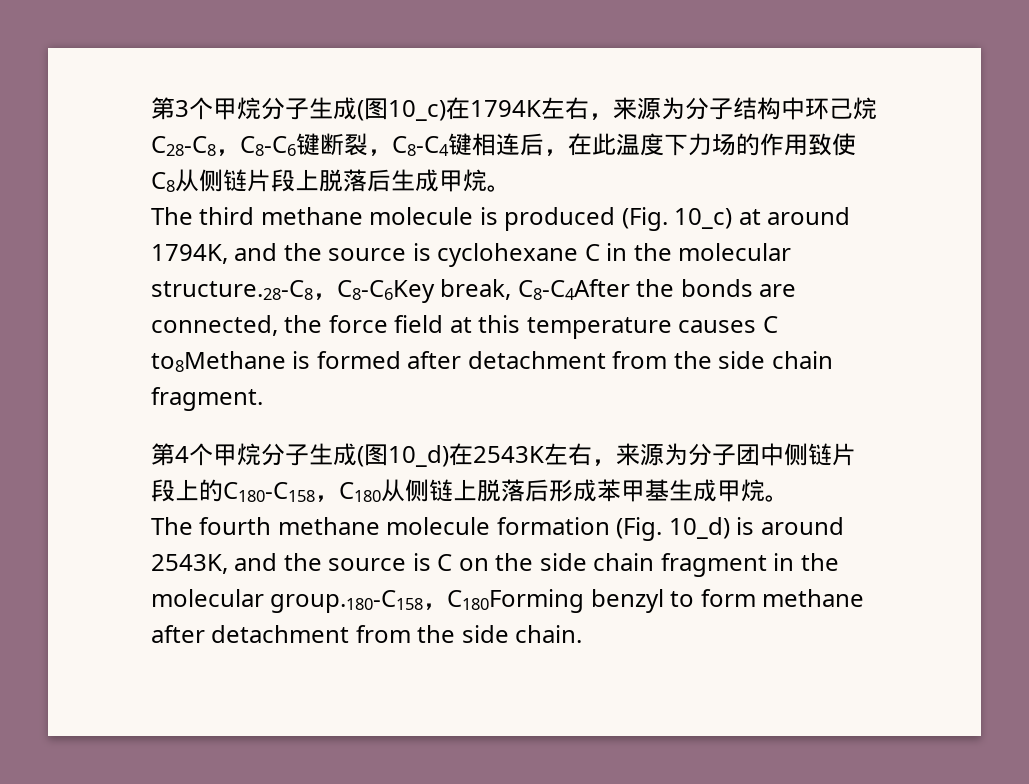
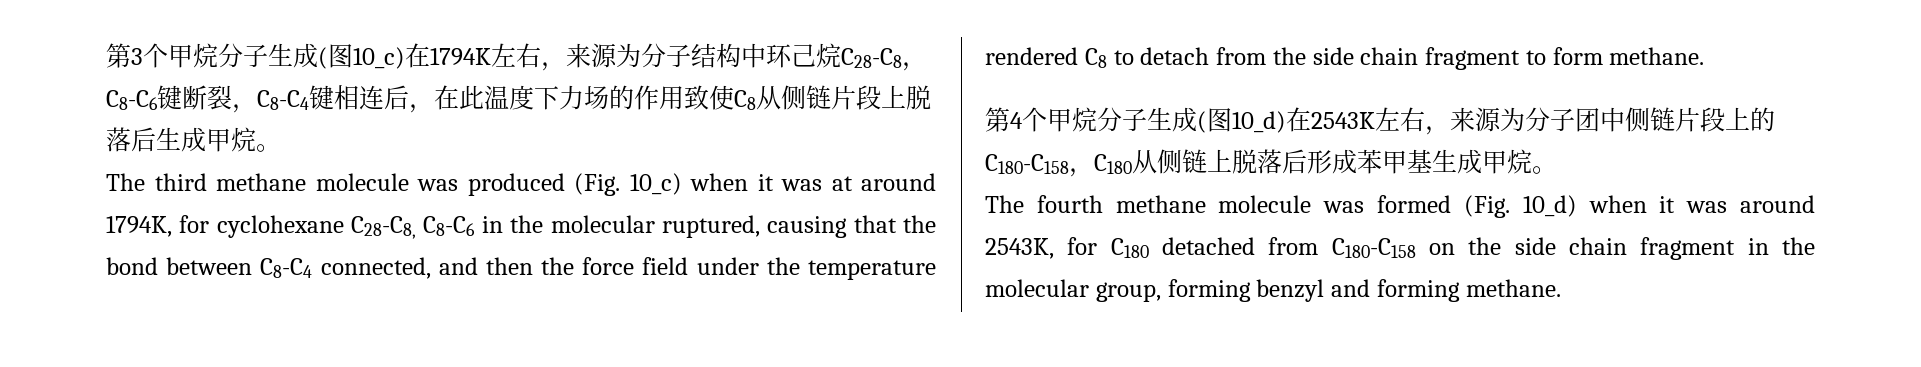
- The third methane molecule is produced (Fig. 10_c) at around 1794K, and the source is cyclohexane C in the molecular structure.28-C8，C8-C6Key break, C8-C4After the bonds are connected, the force field at this temperature causes C to8Methane is formed after detachment from the side chain fragment.
+ The third methane molecule was produced (Fig. 10_c) when it was at around 1794K, for cyclohexane C28-C8, C8-C6 in the molecular ruptured, causing that the bond between C8-C4 connected, and then the force field under the temperature rendered C8 to detach from the side chain fragment to form methane.
- The fourth methane molecule formation (Fig. 10_d) is around 2543K, and the source is C on the side chain fragment in the molecular group.180-C158，C180Forming benzyl to form methane after detachment from the side chain.
+ The fourth methane molecule was formed (Fig. 10_d) when it was around 2543K, for C180 detached from C180-C158 on the side chain fragment in the molecular group, forming benzyl and forming methane.

